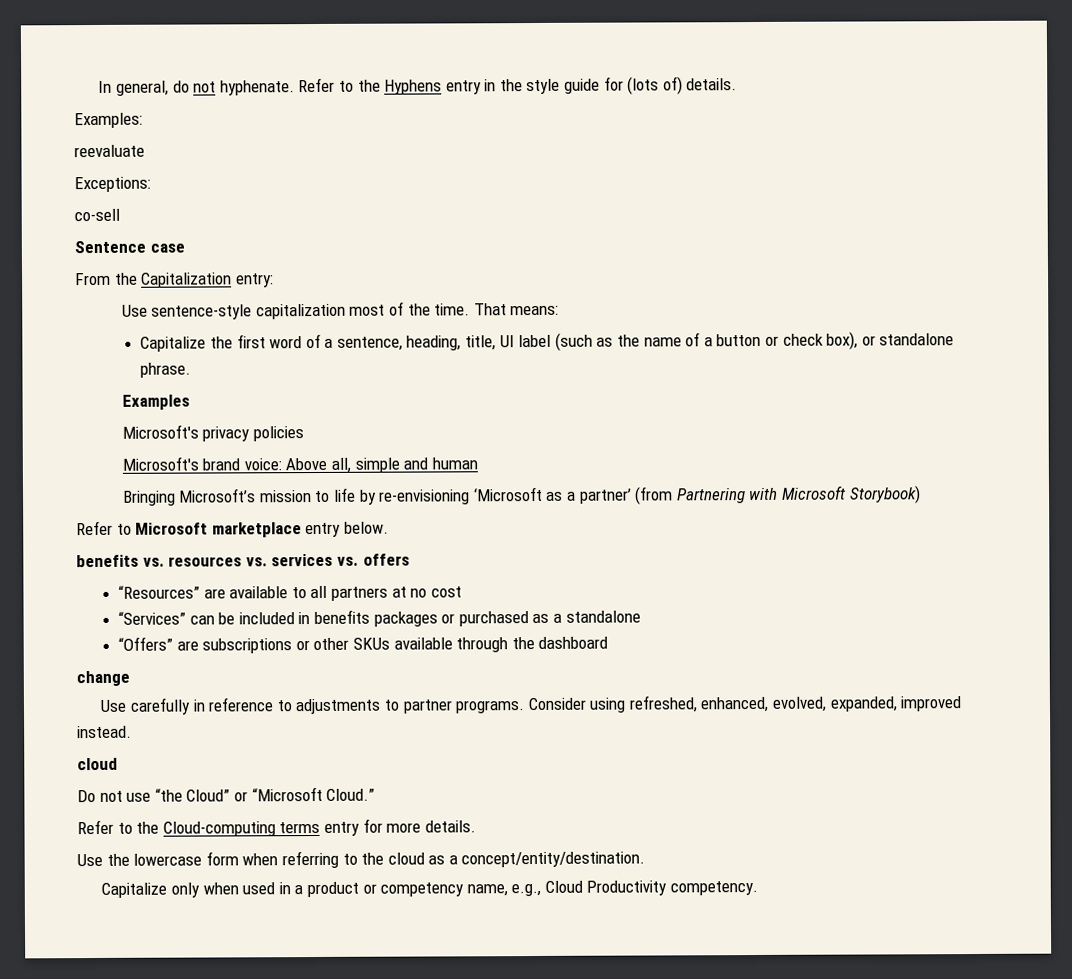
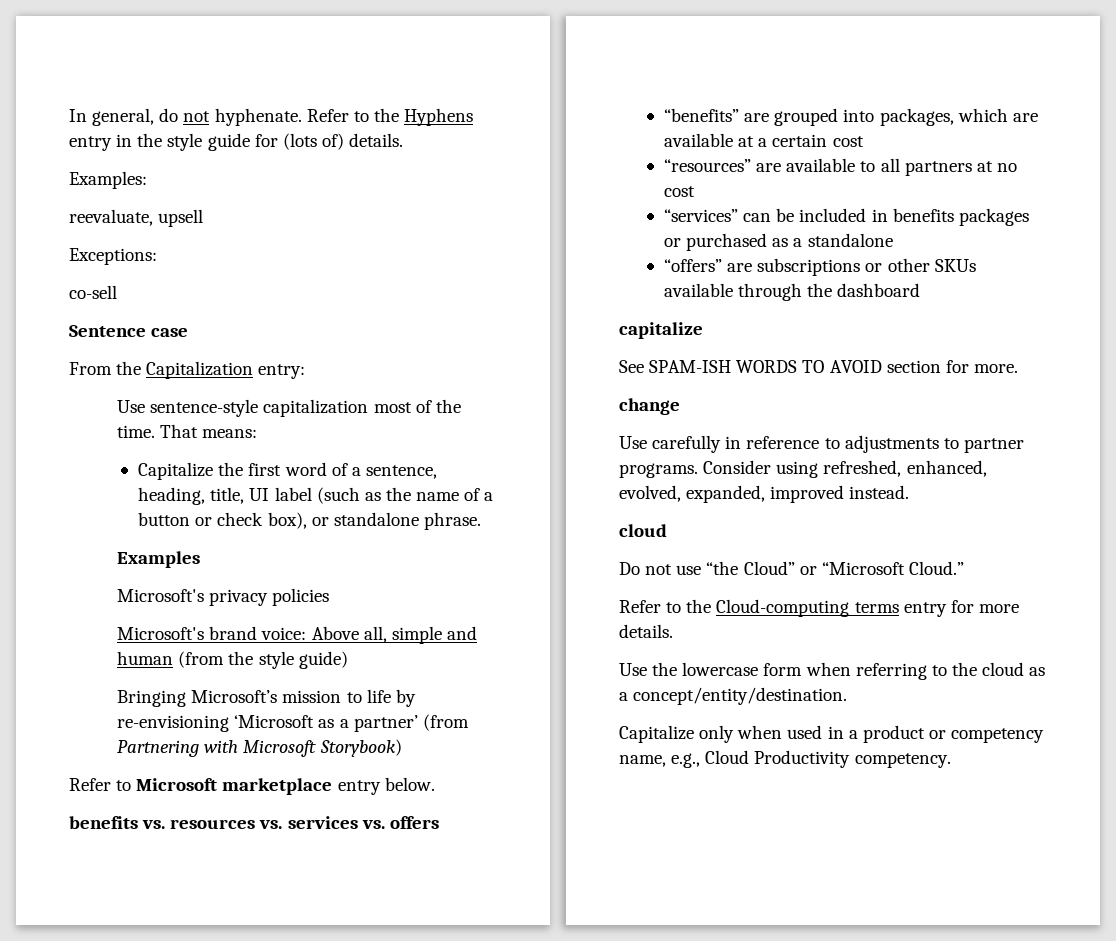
- reevaluate
+ reevaluate, upsell
- Microsoft's brand voice: Above all, simple and human
+ Microsoft's brand voice: Above all, simple and human (from the style guide)
- “Resources” are available to all partners at no cost
+ “benefits” are grouped into packages, which are available at a certain cost
+ “resources” are available to all partners at no cost
- “Services” can be included in benefits packages or purchased as a standalone
+ “services” can be included in benefits packages or purchased as a standalone
- “Offers” are subscriptions or other SKUs available through the dashboard
+ “offers” are subscriptions or other SKUs available through the dashboard
+ capitalize
+ See SPAM-ISH WORDS TO AVOID section for more.

